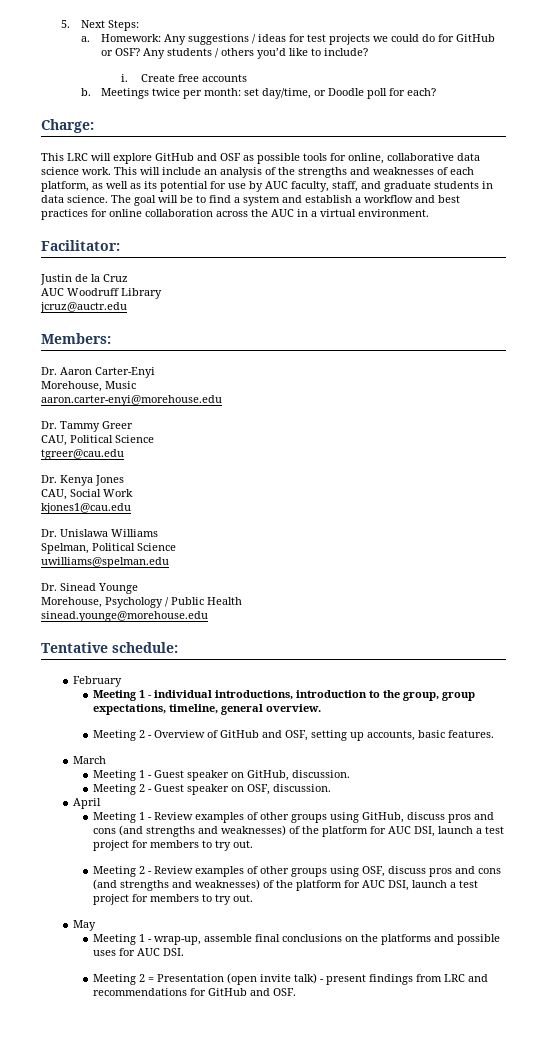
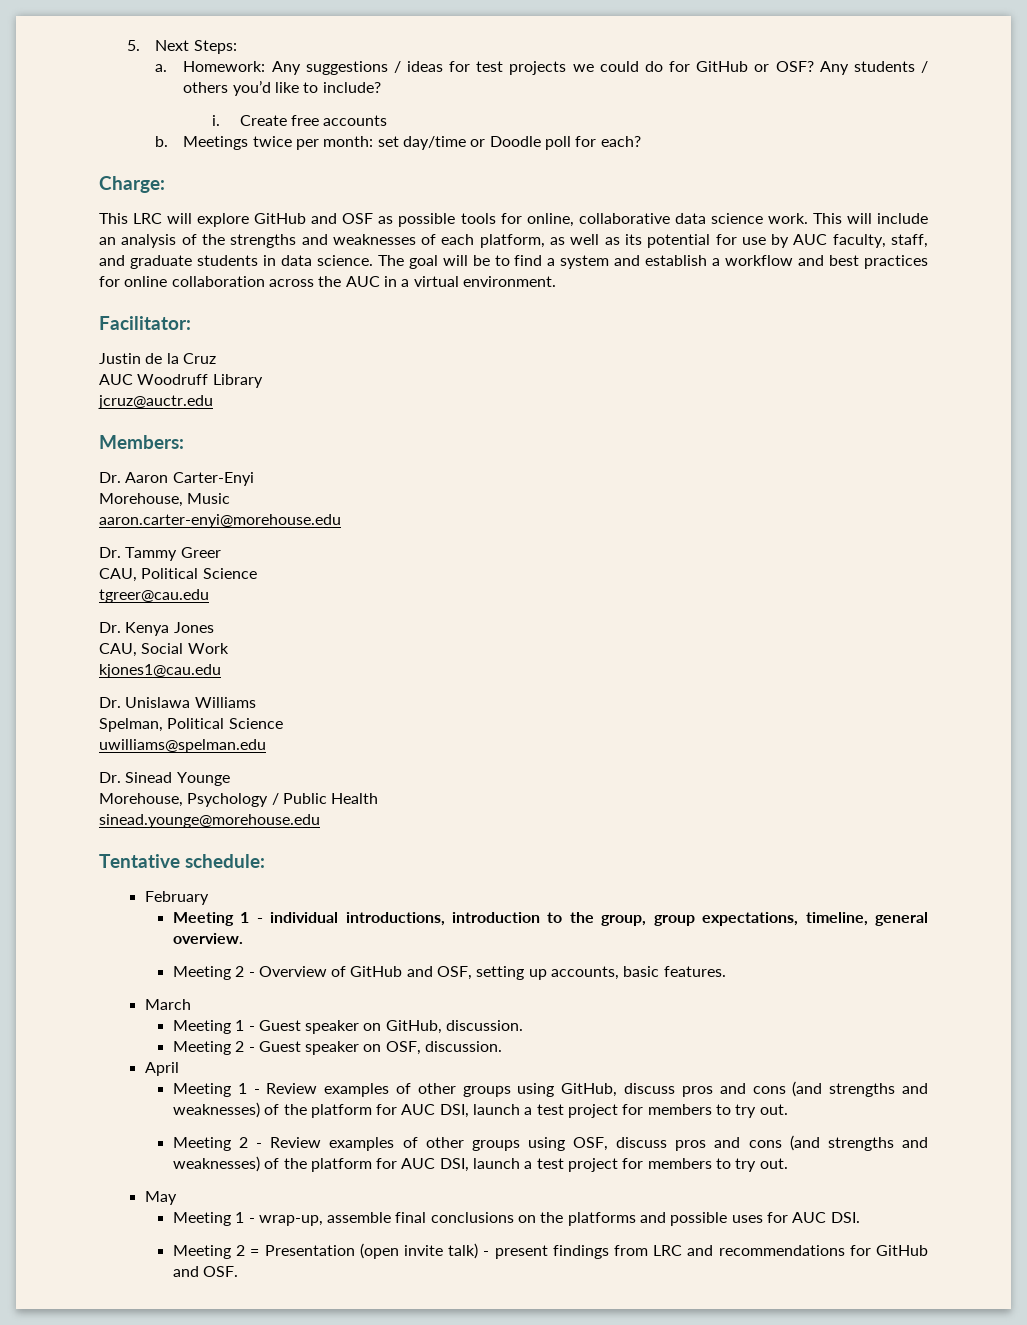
- Meetings twice per month: set day/time, or Doodle poll for each?
+ Meetings twice per month: set day/time or Doodle poll for each?

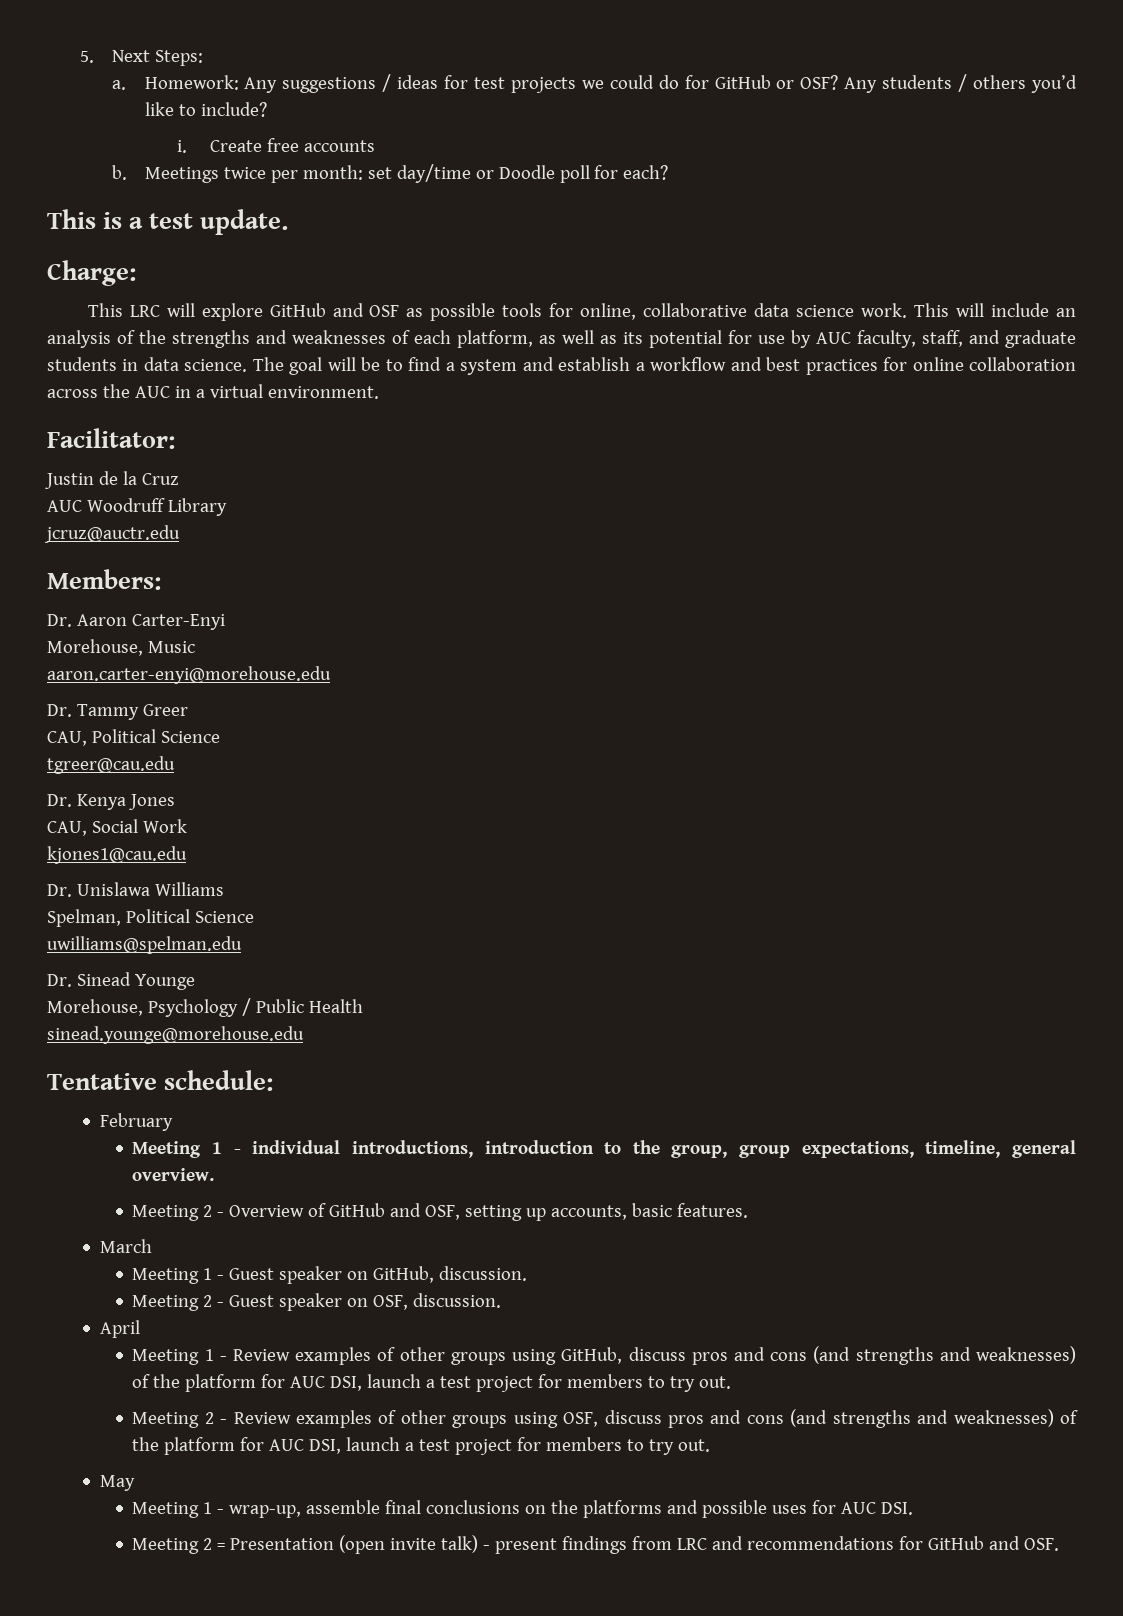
+ This is a test update.

